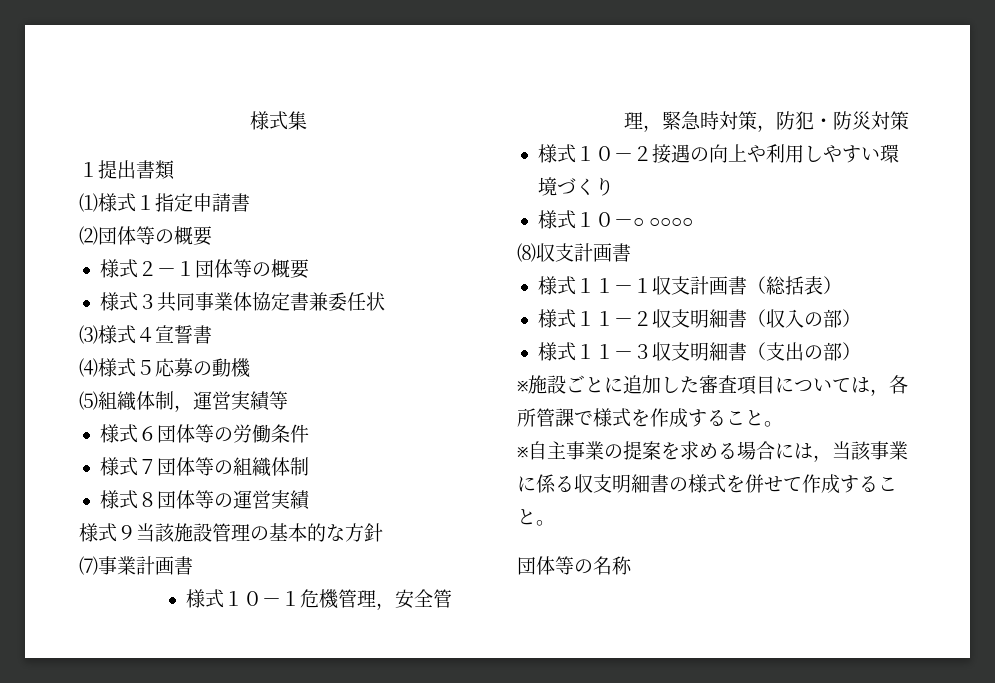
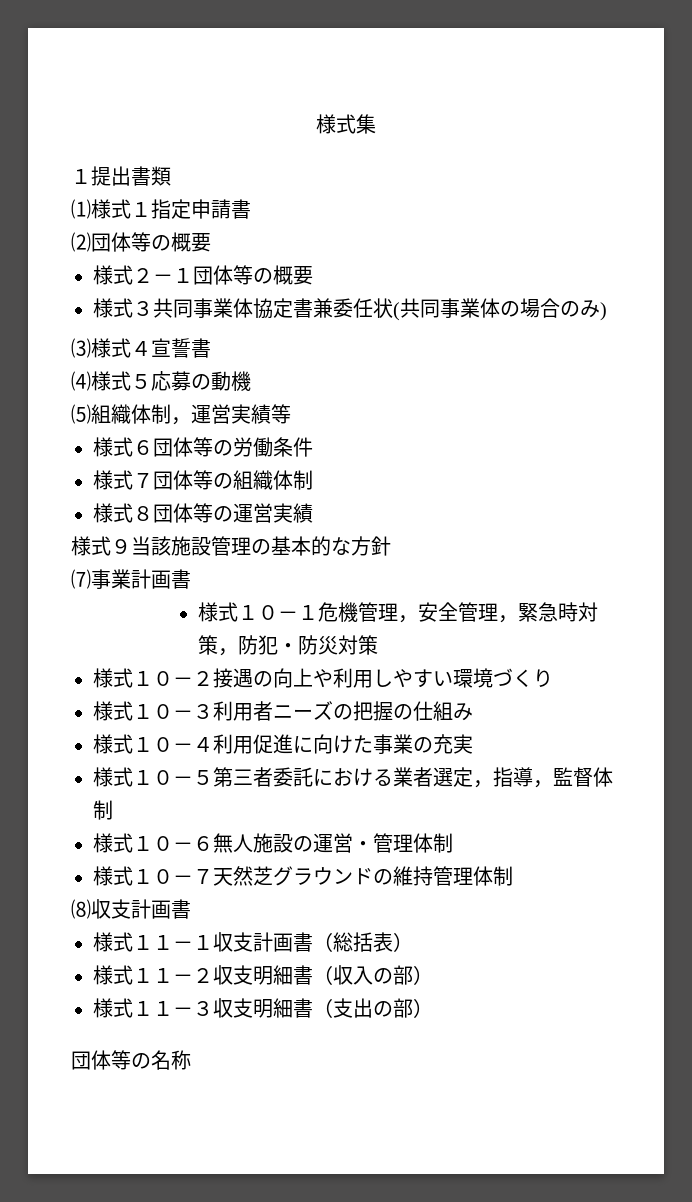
- 様式３共同事業体協定書兼委任状
+ 様式３共同事業体協定書兼委任状(共同事業体の場合のみ)
- 様式１０－○ ○○○○
+ 様式１０－３利用者ニーズの把握の仕組み
+ 様式１０－４利用促進に向けた事業の充実
+ 様式１０－５第三者委託における業者選定，指導，監督体制
+ 様式１０－６無人施設の運営・管理体制
+ 様式１０－７天然芝グラウンドの維持管理体制
- ※施設ごとに追加した審査項目については，各所管課で様式を作成すること。
- ※自主事業の提案を求める場合には，当該事業に係る収支明細書の様式を併せて作成すること。

